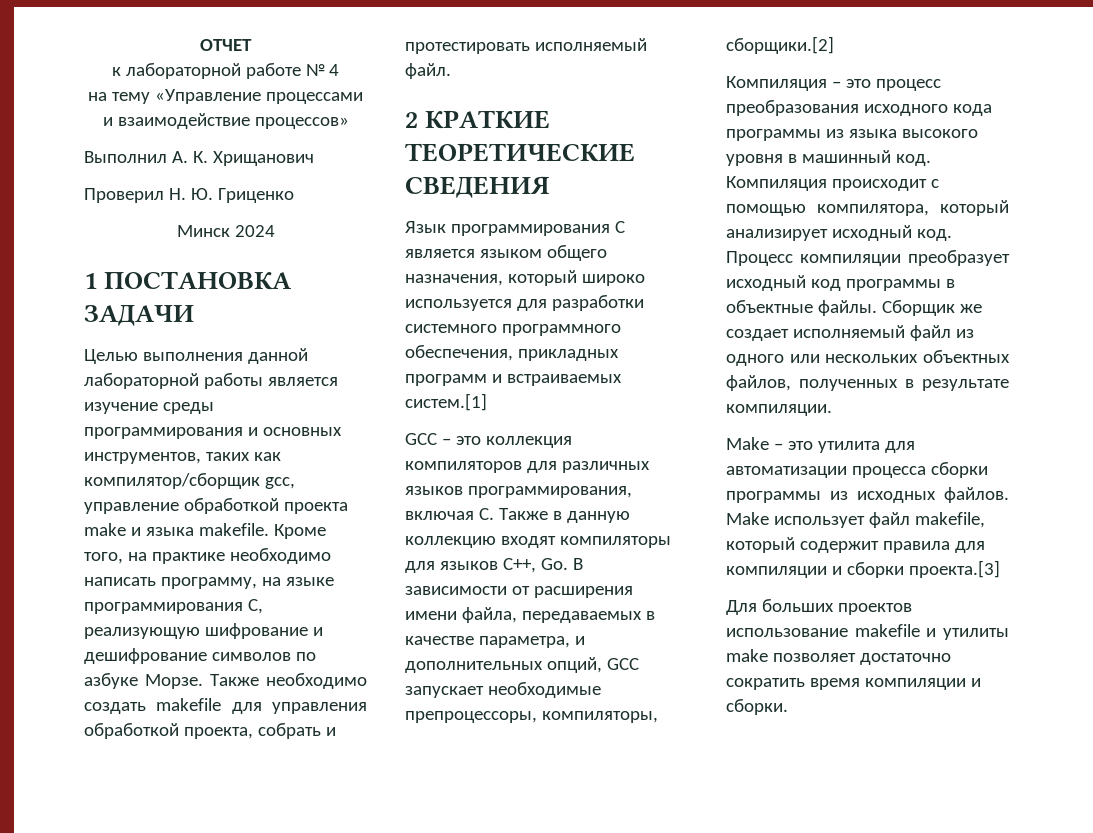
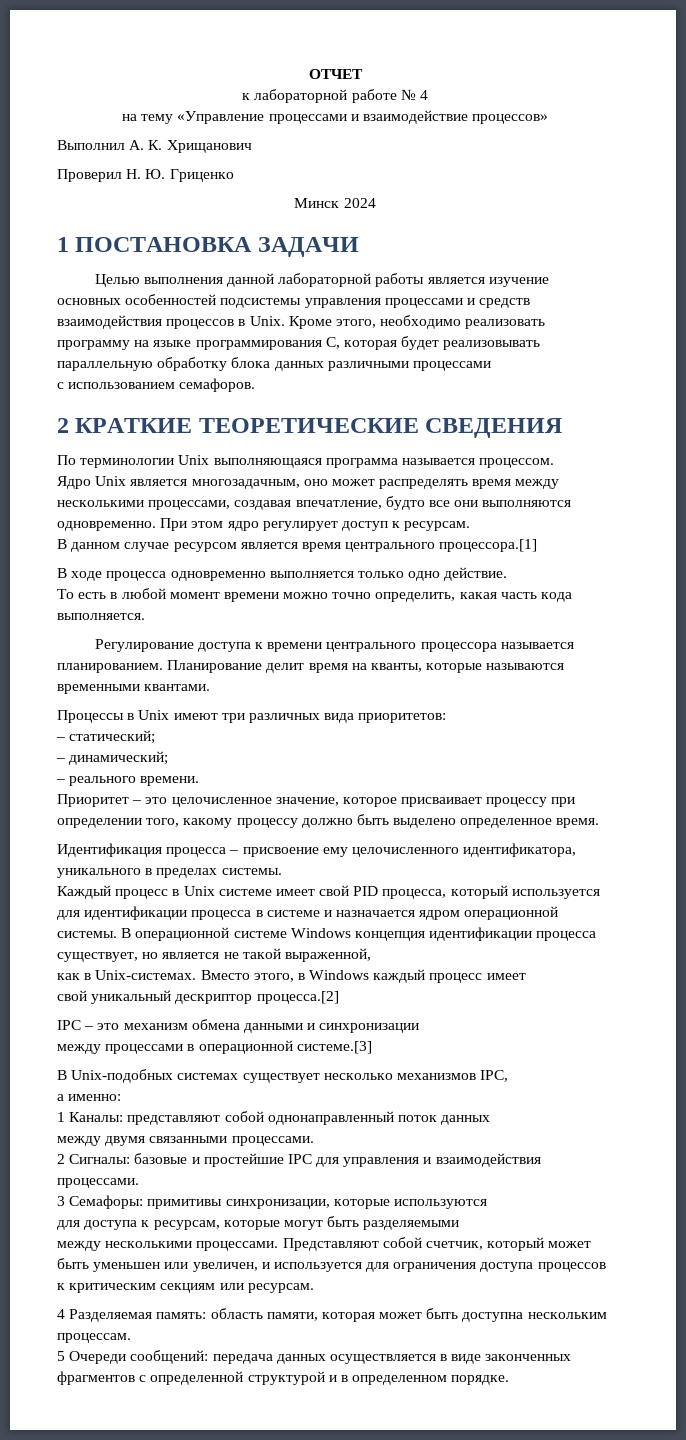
- Целью выполнения данной лабораторной работы является изучение среды программирования и основных инструментов, таких как компилятор/сборщик gcc, управление обработкой проекта make и языка makefile. Кроме того, на практике необходимо написать программу, на языке программирования С, реализующую шифрование и дешифрование символов по азбуке Морзе. Также необходимо создать makefile для управления обработкой проекта, собрать и протестировать исполняемый файл.
+ Целью выполнения данной лабораторной работы является изучение основных особенностей подсистемы управления процессами и средств взаимодействия процессов в Unix. Кроме этого, необходимо реализовать программу на языке программирования С, которая будет реализовывать параллельную обработку блока данных различными процессами
+ с использованием семафоров.
  2 КРАТКИЕ ТЕОРЕТИЧЕСКИЕ СВЕДЕНИЯ
- Язык программирования С является языком общего назначения, который широко используется для разработки системного программного обеспечения, прикладных программ и встраиваемых систем.[1]
- GCC – это коллекция компиляторов для различных языков программирования, включая С. Также в данную коллекцию входят компиляторы для языков С++, Go. В зависимости от расширения имени файла, передаваемых в качестве параметра, и дополнительных опций, GCC запускает необходимые препроцессоры, компиляторы, сборщики.[2]
- Компиляция – это процесс преобразования исходного кода программы из языка высокого уровня в машинный код. Компиляция происходит с помощью компилятора, который анализирует исходный код. Процесс компиляции преобразует исходный код программы в объектные файлы. Сборщик же создает исполняемый файл из одного или нескольких объектных файлов, полученных в результате компиляции.
- Make – это утилита для автоматизации процесса сборки программы из исходных файлов. Make использует файл makefile, который содержит правила для компиляции и сборки проекта.[3]
- Для больших проектов использование makefile и утилиты make позволяет достаточно сократить время компиляции и сборки.
+ По терминологии Unix выполняющаяся программа называется процессом.
+ Ядро Unix является многозадачным, оно может распределять время между несколькими процессами, создавая впечатление, будто все они выполняются одновременно. При этом ядро регулирует доступ к ресурсам.
+ В данном случае ресурсом является время центрального процессора.[1]
+ В ходе процесса одновременно выполняется только одно действие.
+ То есть в любой момент времени можно точно определить, какая часть кода выполняется.
+ Регулирование доступа к времени центрального процессора называется планированием. Планирование делит время на кванты, которые называются временными квантами.
+ Процессы в Unix имеют три различных вида приоритетов:
+ – статический;
+ – динамический;
+ – реального времени.
+ Приоритет – это целочисленное значение, которое присваивает процессу при определении того, какому процессу должно быть выделено определенное время.
+ Идентификация процесса – присвоение ему целочисленного идентификатора, уникального в пределах системы.
+ Каждый процесс в Unix системе имеет свой PID процесса, который используется для идентификации процесса в системе и назначается ядром операционной системы. В операционной системе Windows концепция идентификации процесса существует, но является не такой выраженной,
+ как в Unix-системах. Вместо этого, в Windows каждый процесс имеет
+ свой уникальный дескриптор процесса.[2]
+ IPC – это механизм обмена данными и синхронизации
+ между процессами в операционной системе.[3]
+ В Unix-подобных системах существует несколько механизмов IPC,
+ а именно:
+ 1 Каналы: представляют собой однонаправленный поток данных
+ между двумя связанными процессами.
+ 2 Сигналы: базовые и простейшие IPC для управления и взаимодействия процессами.
+ 3 Семафоры: примитивы синхронизации, которые используются
+ для доступа к ресурсам, которые могут быть разделяемыми
+ между несколькими процессами. Представляют собой счетчик, который может быть уменьшен или увеличен, и используется для ограничения доступа процессов к критическим секциям или ресурсам.
+ 4 Разделяемая память: область памяти, которая может быть доступна нескольким процессам.
+ 5 Очереди сообщений: передача данных осуществляется в виде законченных фрагментов с определенной структурой и в определенном порядке.

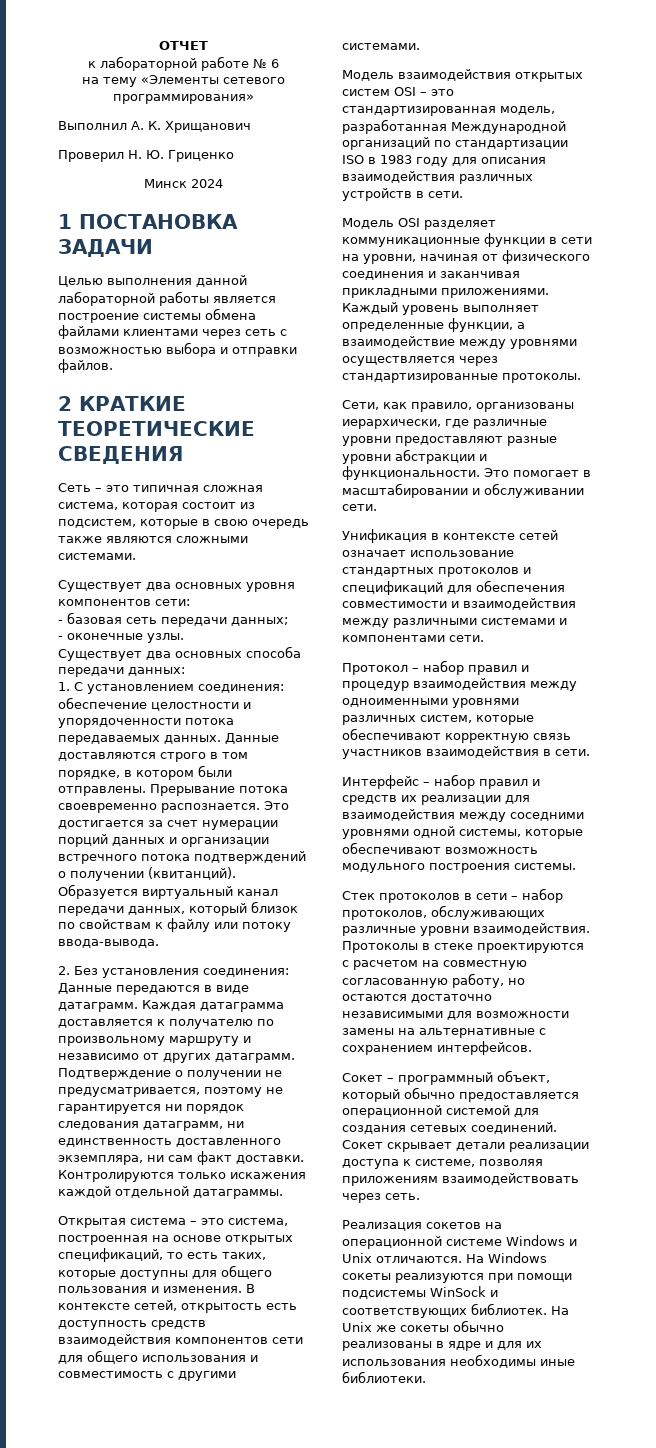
- к лабораторной работе № 4
+ к лабораторной работе № 6
- на тему «Управление процессами и взаимодействие процессов»
+ на тему «Элементы сетевого программирования»
- Целью выполнения данной лабораторной работы является изучение основных особенностей подсистемы управления процессами и средств взаимодействия процессов в Unix. Кроме этого, необходимо реализовать программу на языке программирования С, которая будет реализовывать параллельную обработку блока данных различными процессами
- с использованием семафоров.
+ Целью выполнения данной лабораторной работы является построение системы обмена файлами клиентами через сеть с возможностью выбора и отправки файлов.
  2 КРАТКИЕ ТЕОРЕТИЧЕСКИЕ СВЕДЕНИЯ
- По терминологии Unix выполняющаяся программа называется процессом.
- Ядро Unix является многозадачным, оно может распределять время между несколькими процессами, создавая впечатление, будто все они выполняются одновременно. При этом ядро регулирует доступ к ресурсам.
- В данном случае ресурсом является время центрального процессора.[1]
- В ходе процесса одновременно выполняется только одно действие.
- То есть в любой момент времени можно точно определить, какая часть кода выполняется.
- Регулирование доступа к времени центрального процессора называется планированием. Планирование делит время на кванты, которые называются временными квантами.
- Процессы в Unix имеют три различных вида приоритетов:
- – статический;
- – динамический;
- – реального времени.
- Приоритет – это целочисленное значение, которое присваивает процессу при определении того, какому процессу должно быть выделено определенное время.
- Идентификация процесса – присвоение ему целочисленного идентификатора, уникального в пределах системы.
- Каждый процесс в Unix системе имеет свой PID процесса, который используется для идентификации процесса в системе и назначается ядром операционной системы. В операционной системе Windows концепция идентификации процесса существует, но является не такой выраженной,
- как в Unix-системах. Вместо этого, в Windows каждый процесс имеет
- свой уникальный дескриптор процесса.[2]
- IPC – это механизм обмена данными и синхронизации
- между процессами в операционной системе.[3]
- В Unix-подобных системах существует несколько механизмов IPC,
- а именно:
- 1 Каналы: представляют собой однонаправленный поток данных
- между двумя связанными процессами.
- 2 Сигналы: базовые и простейшие IPC для управления и взаимодействия процессами.
- 3 Семафоры: примитивы синхронизации, которые используются
- для доступа к ресурсам, которые могут быть разделяемыми
- между несколькими процессами. Представляют собой счетчик, который может быть уменьшен или увеличен, и используется для ограничения доступа процессов к критическим секциям или ресурсам.
- 4 Разделяемая память: область памяти, которая может быть доступна нескольким процессам.
- 5 Очереди сообщений: передача данных осуществляется в виде законченных фрагментов с определенной структурой и в определенном порядке.
+ Сеть – это типичная сложная система, которая состоит из подсистем, которые в свою очередь также являются сложными системами.
+ Существует два основных уровня компонентов сети:
+ - базовая сеть передачи данных;
+ - оконечные узлы.
+ Существует два основных способа передачи данных:
+ 1. С установлением соединения: обеспечение целостности и упорядоченности потока передаваемых данных. Данные доставляются строго в том порядке, в котором были отправлены. Прерывание потока своевременно распознается. Это достигается за счет нумерации порций данных и организации встречного потока подтверждений о получении (квитанций). Образуется виртуальный канал передачи данных, который близок по свойствам к файлу или потоку ввода-вывода.
+ 2. Без установления соединения: Данные передаются в виде датаграмм. Каждая датаграмма доставляется к получателю по произвольному маршруту и независимо от других датаграмм. Подтверждение о получении не предусматривается, поэтому не гарантируется ни порядок следования датаграмм, ни единственность доставленного экземпляра, ни сам факт доставки. Контролируются только искажения каждой отдельной датаграммы.
+ Открытая система – это система, построенная на основе открытых спецификаций, то есть таких, которые доступны для общего пользования и изменения. В контексте сетей, открытость есть доступность средств взаимодействия компонентов сети для общего использования и совместимость с другими системами.
+ Модель взаимодействия открытых систем OSI – это стандартизированная модель, разработанная Международной организаций по стандартизации ISO в 1983 году для описания взаимодействия различных устройств в сети.
+ Модель OSI разделяет коммуникационные функции в сети на уровни, начиная от физического соединения и заканчивая прикладными приложениями. Каждый уровень выполняет определенные функции, а взаимодействие между уровнями осуществляется через стандартизированные протоколы.
+ Сети, как правило, организованы иерархически, где различные уровни предоставляют разные уровни абстракции и функциональности. Это помогает в масштабировании и обслуживании сети.
+ Унификация в контексте сетей означает использование стандартных протоколов и спецификаций для обеспечения совместимости и взаимодействия между различными системами и компонентами сети.
+ Протокол – набор правил и процедур взаимодействия между одноименными уровнями различных систем, которые обеспечивают корректную связь участников взаимодействия в сети.
+ Интерфейс – набор правил и средств их реализации для взаимодействия между соседними уровнями одной системы, которые обеспечивают возможность модульного построения системы.
+ Стек протоколов в сети – набор протоколов, обслуживающих различные уровни взаимодействия. Протоколы в стеке проектируются с расчетом на совместную согласованную работу, но остаются достаточно независимыми для возможности замены на альтернативные с сохранением интерфейсов.
+ Сокет – программный объект, который обычно предоставляется операционной системой для создания сетевых соединений. Сокет скрывает детали реализации доступа к системе, позволяя приложениям взаимодействовать через сеть.
+ Реализация сокетов на операционной системе Windows и Unix отличаются. На Windows сокеты реализуются при помощи подсистемы WinSock и соответствующих библиотек. На Unix же сокеты обычно реализованы в ядре и для их использования необходимы иные библиотеки.

